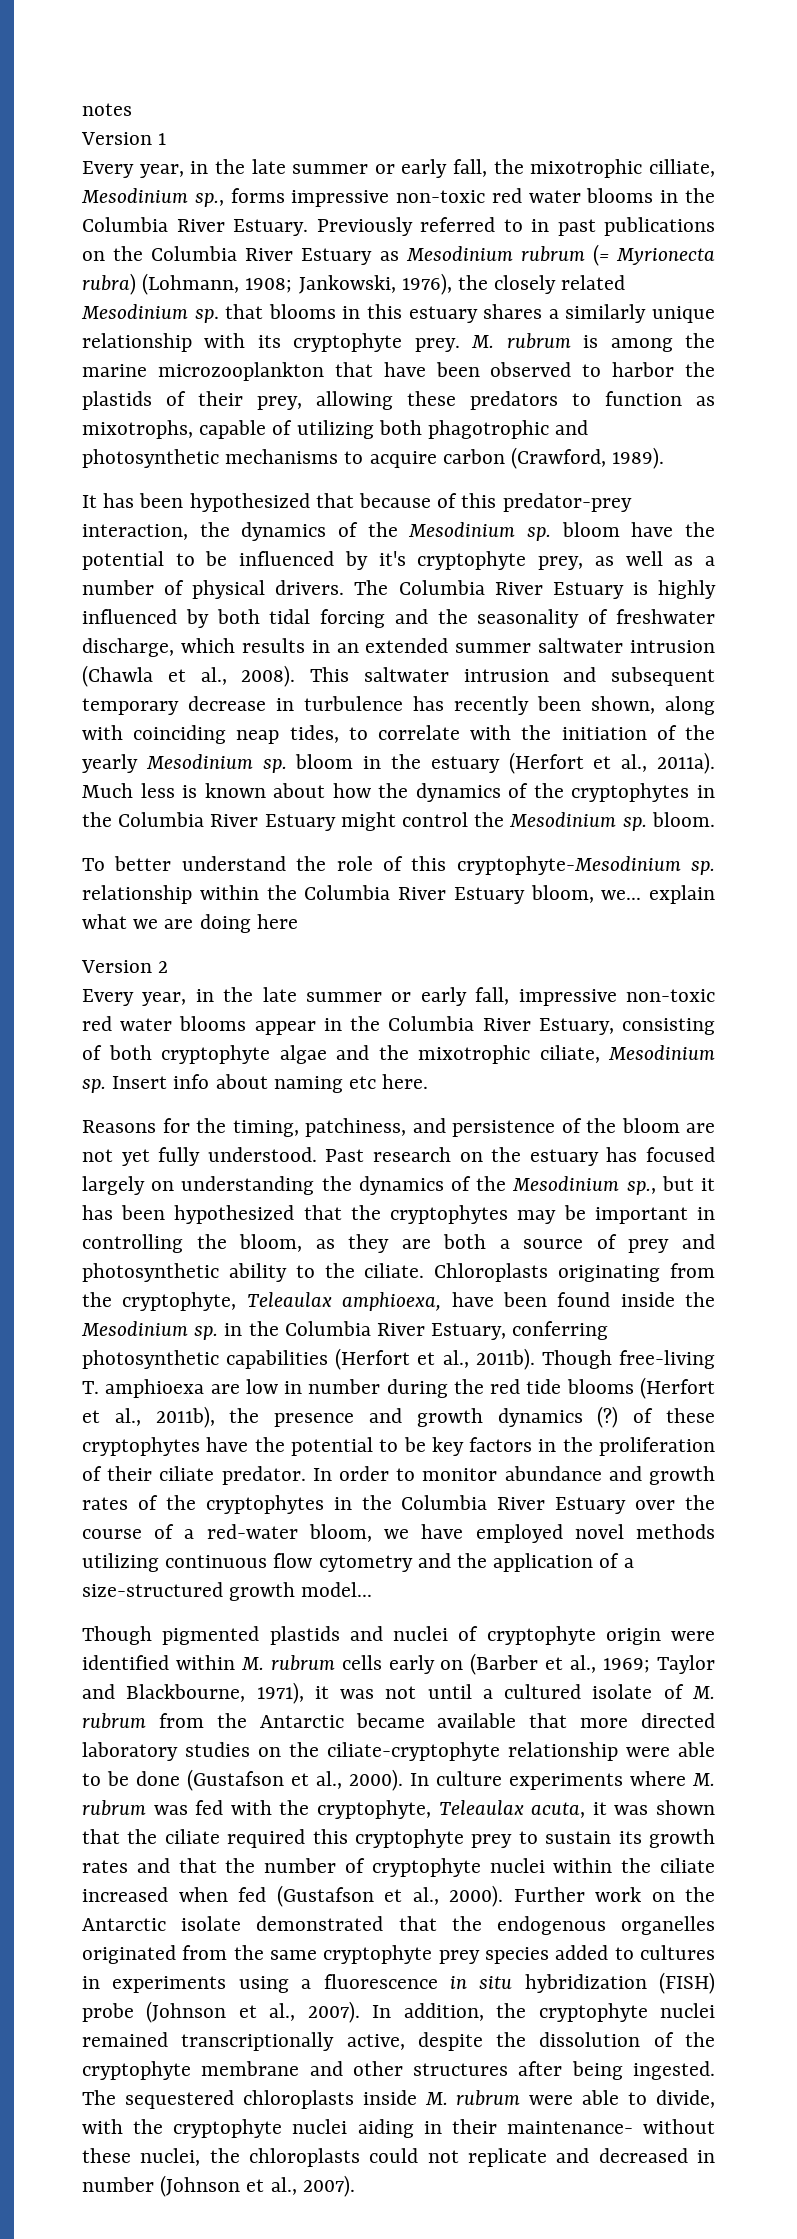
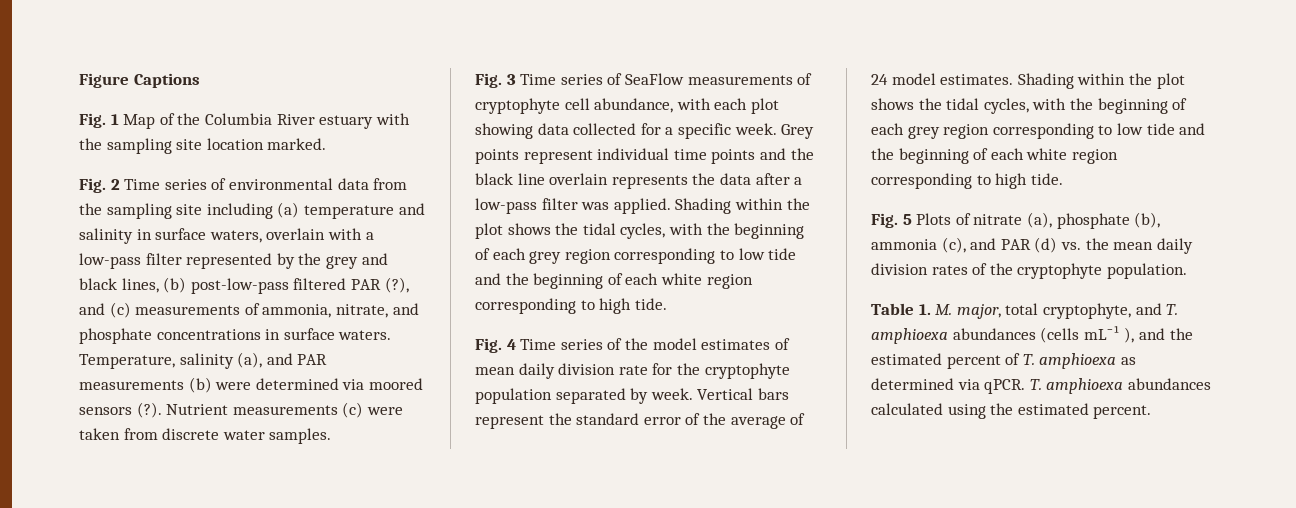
- notes
- Version 1
- Every year, in the late summer or early fall, the mixotrophic cilliate, Mesodinium sp., forms impressive non-toxic red water blooms in the Columbia River Estuary. Previously referred to in past publications on the Columbia River Estuary as Mesodinium rubrum (= Myrionecta rubra) (Lohmann, 1908; Jankowski, 1976), the closely related Mesodinium sp. that blooms in this estuary shares a similarly unique relationship with its cryptophyte prey. M. rubrum is among the marine microzooplankton that have been observed to harbor the plastids of their prey, allowing these predators to function as mixotrophs, capable of utilizing both phagotrophic and photosynthetic mechanisms to acquire carbon (Crawford, 1989).
- It has been hypothesized that because of this predator-prey interaction, the dynamics of the Mesodinium sp. bloom have the potential to be influenced by it's cryptophyte prey, as well as a number of physical drivers. The Columbia River Estuary is highly influenced by both tidal forcing and the seasonality of freshwater discharge, which results in an extended summer saltwater intrusion (Chawla et al., 2008). This saltwater intrusion and subsequent temporary decrease in turbulence has recently been shown, along with coinciding neap tides, to correlate with the initiation of the yearly Mesodinium sp. bloom in the estuary (Herfort et al., 2011a). Much less is known about how the dynamics of the cryptophytes in the Columbia River Estuary might control the Mesodinium sp. bloom.
- To better understand the role of this cryptophyte-Mesodinium sp. relationship within the Columbia River Estuary bloom, we... explain what we are doing here
- Version 2
- Every year, in the late summer or early fall, impressive non-toxic red water blooms appear in the Columbia River Estuary, consisting of both cryptophyte algae and the mixotrophic ciliate, Mesodinium sp. Insert info about naming etc here.
- Reasons for the timing, patchiness, and persistence of the bloom are not yet fully understood. Past research on the estuary has focused largely on understanding the dynamics of the Mesodinium sp., but it has been hypothesized that the cryptophytes may be important in controlling the bloom, as they are both a source of prey and photosynthetic ability to the ciliate. Chloroplasts originating from the cryptophyte, Teleaulax amphioexa, have been found inside the Mesodinium sp. in the Columbia River Estuary, conferring photosynthetic capabilities (Herfort et al., 2011b). Though free-living T. amphioexa are low in number during the red tide blooms (Herfort et al., 2011b), the presence and growth dynamics (?) of these cryptophytes have the potential to be key factors in the proliferation of their ciliate predator. In order to monitor abundance and growth rates of the cryptophytes in the Columbia River Estuary over the course of a red-water bloom, we have employed novel methods utilizing continuous flow cytometry and the application of a size-structured growth model...
- Though pigmented plastids and nuclei of cryptophyte origin were identified within M. rubrum cells early on (Barber et al., 1969; Taylor and Blackbourne, 1971), it was not until a cultured isolate of M. rubrum from the Antarctic became available that more directed laboratory studies on the ciliate-cryptophyte relationship were able to be done (Gustafson et al., 2000). In culture experiments where M. rubrum was fed with the cryptophyte, Teleaulax acuta, it was shown that the ciliate required this cryptophyte prey to sustain its growth rates and that the number of cryptophyte nuclei within the ciliate increased when fed (Gustafson et al., 2000). Further work on the Antarctic isolate demonstrated that the endogenous organelles originated from the same cryptophyte prey species added to cultures in experiments using a fluorescence in situ hybridization (FISH) probe (Johnson et al., 2007). In addition, the cryptophyte nuclei remained transcriptionally active, despite the dissolution of the cryptophyte membrane and other structures after being ingested. The sequestered chloroplasts inside M. rubrum were able to divide, with the cryptophyte nuclei aiding in their maintenance- without these nuclei, the chloroplasts could not replicate and decreased in number (Johnson et al., 2007).
+ Figure Captions
+ Fig. 1 Map of the Columbia River estuary with the sampling site location marked.
+ Fig. 2 Time series of environmental data from the sampling site including (a) temperature and salinity in surface waters, overlain with a low-pass filter represented by the grey and black lines, (b) post-low-pass filtered PAR (?), and (c) measurements of ammonia, nitrate, and phosphate concentrations in surface waters. Temperature, salinity (a), and PAR measurements (b) were determined via moored sensors (?). Nutrient measurements (c) were taken from discrete water samples.
+ Fig. 3 Time series of SeaFlow measurements of cryptophyte cell abundance, with each plot showing data collected for a specific week. Grey points represent individual time points and the black line overlain represents the data after a low-pass filter was applied. Shading within the plot shows the tidal cycles, with the beginning of each grey region corresponding to low tide and the beginning of each white region corresponding to high tide.
+ Fig. 4 Time series of the model estimates of mean daily division rate for the cryptophyte population separated by week. Vertical bars represent the standard error of the average of 24 model estimates. Shading within the plot shows the tidal cycles, with the beginning of each grey region corresponding to low tide and the beginning of each white region corresponding to high tide.
+ Fig. 5 Plots of nitrate (a), phosphate (b), ammonia (c), and PAR (d) vs. the mean daily division rates of the cryptophyte population.
+ Table 1. M. major, total cryptophyte, and T. amphioexa abundances (cells mL⁻¹ ), and the estimated percent of T. amphioexa as determined via qPCR. T. amphioexa abundances calculated using the estimated percent.

